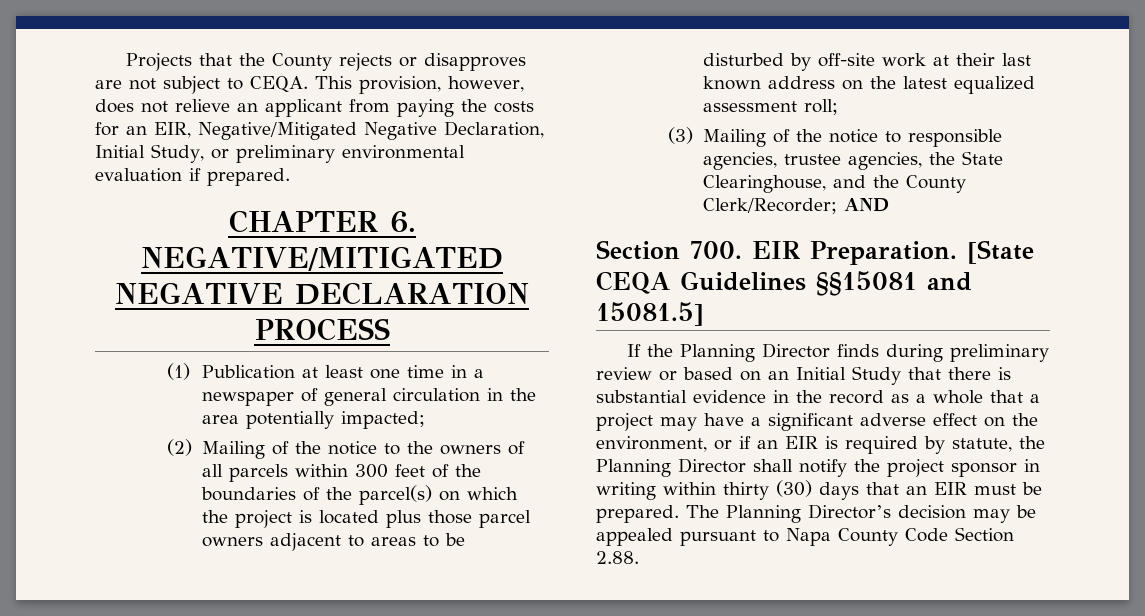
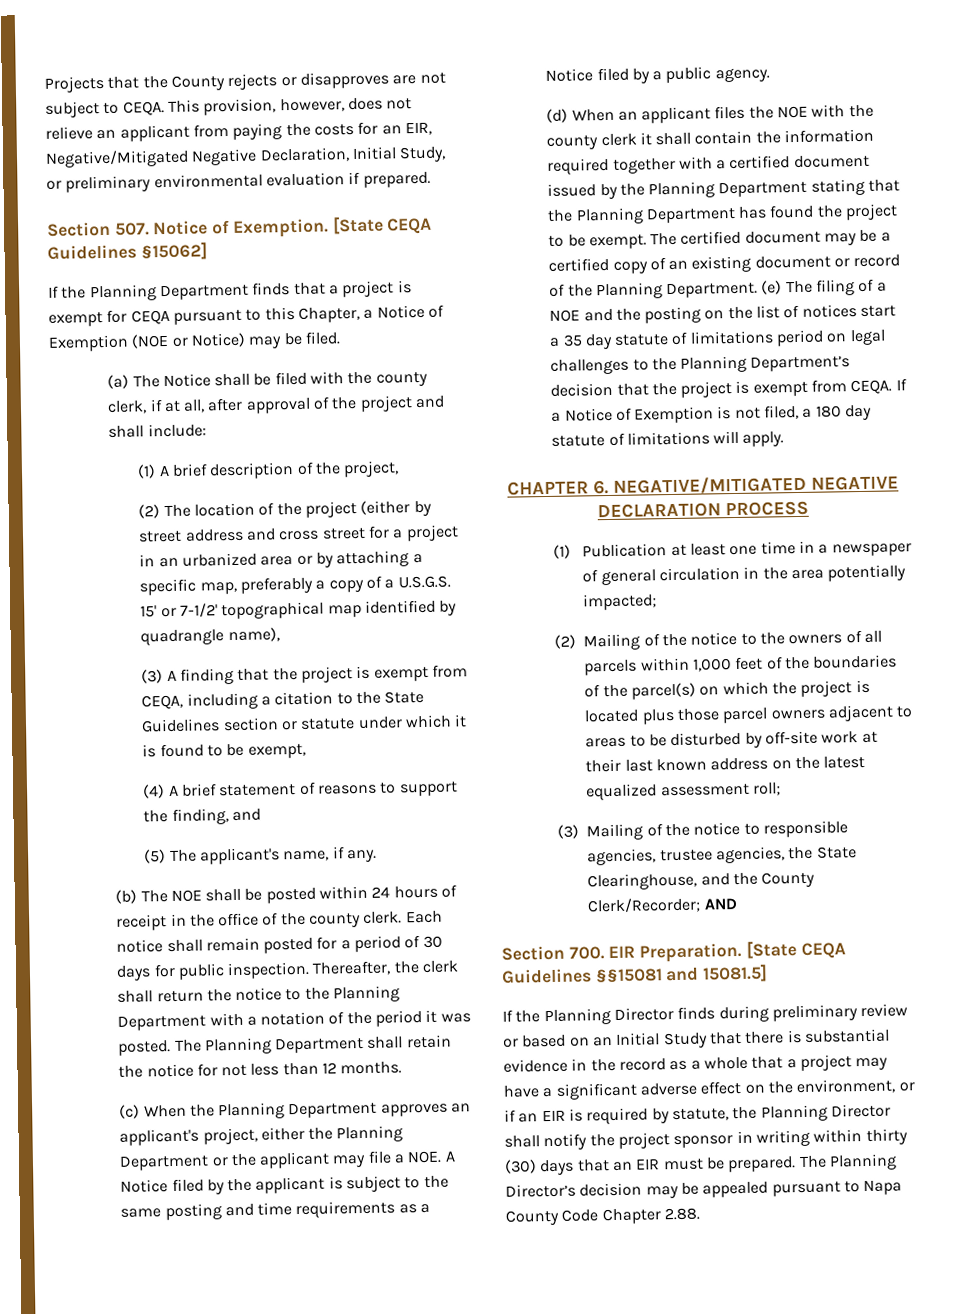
+ Section 507. Notice of Exemption. [State CEQA Guidelines §15062]
+ If the Planning Department finds that a project is exempt for CEQA pursuant to this Chapter, a Notice of Exemption (NOE or Notice) may be filed.
+ (a) The Notice shall be filed with the county clerk, if at all, after approval of the project and shall include:
+ (1) A brief description of the project,
+ (2) The location of the project (either by street address and cross street for a project in an urbanized area or by attaching a specific map, preferably a copy of a U.S.G.S. 15' or 7-1/2' topographical map identified by quadrangle name),
+ (3) A finding that the project is exempt from CEQA, including a citation to the State Guidelines section or statute under which it is found to be exempt,
+ (4) A brief statement of reasons to support the finding, and
+ (5) The applicant's name, if any.
+ (b) The NOE shall be posted within 24 hours of receipt in the office of the county clerk. Each notice shall remain posted for a period of 30 days for public inspection. Thereafter, the clerk shall return the notice to the Planning Department with a notation of the period it was posted. The Planning Department shall retain the notice for not less than 12 months.
+ (c) When the Planning Department approves an applicant's project, either the Planning Department or the applicant may file a NOE. A Notice filed by the applicant is subject to the same posting and time requirements as a Notice filed by a public agency.
+ (d) When an applicant files the NOE with the county clerk it shall contain the information required together with a certified document issued by the Planning Department stating that the Planning Department has found the project to be exempt. The certified document may be a certified copy of an existing document or record of the Planning Department. (e) The filing of a NOE and the posting on the list of notices start a 35 day statute of limitations period on legal challenges to the Planning Department’s decision that the project is exempt from CEQA. If a Notice of Exemption is not filed, a 180 day statute of limitations will apply.
- (2) Mailing of the notice to the owners of all parcels within 300 feet of the boundaries of the parcel(s) on which the project is located plus those parcel owners adjacent to areas to be disturbed by off-site work at their last known address on the latest equalized assessment roll;
+ (2) Mailing of the notice to the owners of all parcels within 1,000 feet of the boundaries of the parcel(s) on which the project is located plus those parcel owners adjacent to areas to be disturbed by off-site work at their last known address on the latest equalized assessment roll;
- The Planning Director’s decision may be appealed pursuant to Napa County Code Section 2.88.
+ The Planning Director’s decision may be appealed pursuant to Napa County Code Chapter 2.88.

